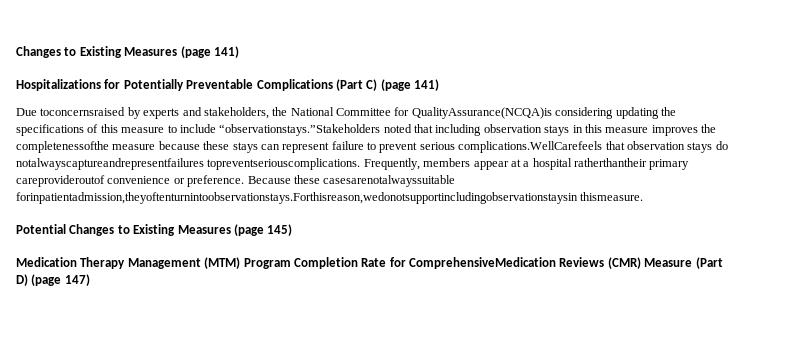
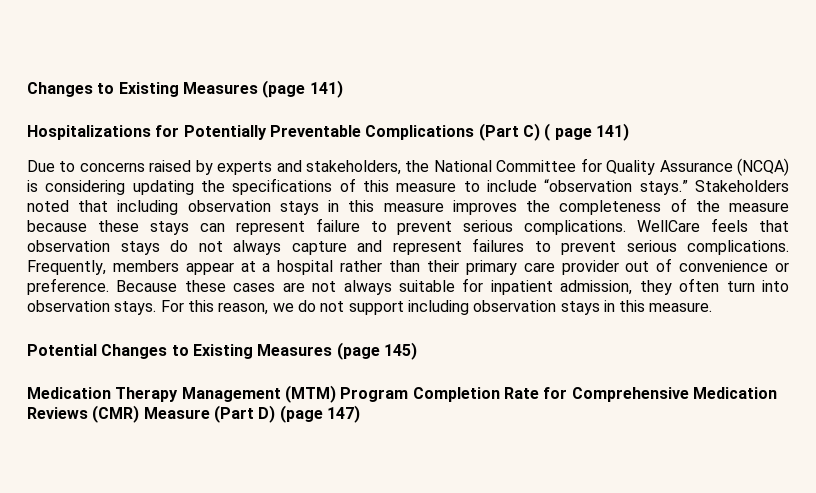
- Hospitalizations for Potentially Preventable Complications (Part C) (page 141)
+ Hospitalizations for Potentially Preventable Complications (Part C) ( page 141)
- Due toconcernsraised by experts and stakeholders, the National Committee for QualityAssurance(NCQA)is considering updating the specifications of this measure to include “observationstays.”Stakeholders noted that including observation stays in this measure improves the completenessofthe measure because these stays can represent failure to prevent serious complications.WellCarefeels that observation stays do notalwayscaptureandrepresentfailures topreventseriouscomplications.
+ Due to concerns raised by experts and stakeholders, the National Committee for Quality Assurance (NCQA) is considering updating the specifications of this measure to include “observation stays.” Stakeholders noted that including observation stays in this measure improves the completeness of the measure because these stays can represent failure to prevent serious complications. WellCare feels that observation stays do not always capture and represent failures to prevent serious complications.
- Frequently, members appear at a hospital ratherthantheir primary careprovideroutof convenience or preference.
+ Frequently, members appear at a hospital rather than their primary care provider out of convenience or preference.
- Because these casesarenotalwayssuitable forinpatientadmission,theyoftenturnintoobservationstays.Forthisreason,wedonotsupportincludingobservationstaysin thismeasure.
+ Because these cases are not always suitable for inpatient admission, they often turn into observation stays. For this reason, we do not support including observation stays in this measure.
- Medication Therapy Management (MTM) Program Completion Rate for ComprehensiveMedication Reviews (CMR) Measure (Part D) (page 147)
+ Medication Therapy Management (MTM) Program Completion Rate for Comprehensive Medication Reviews (CMR) Measure (Part D) (page 147)

